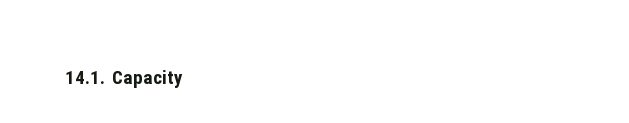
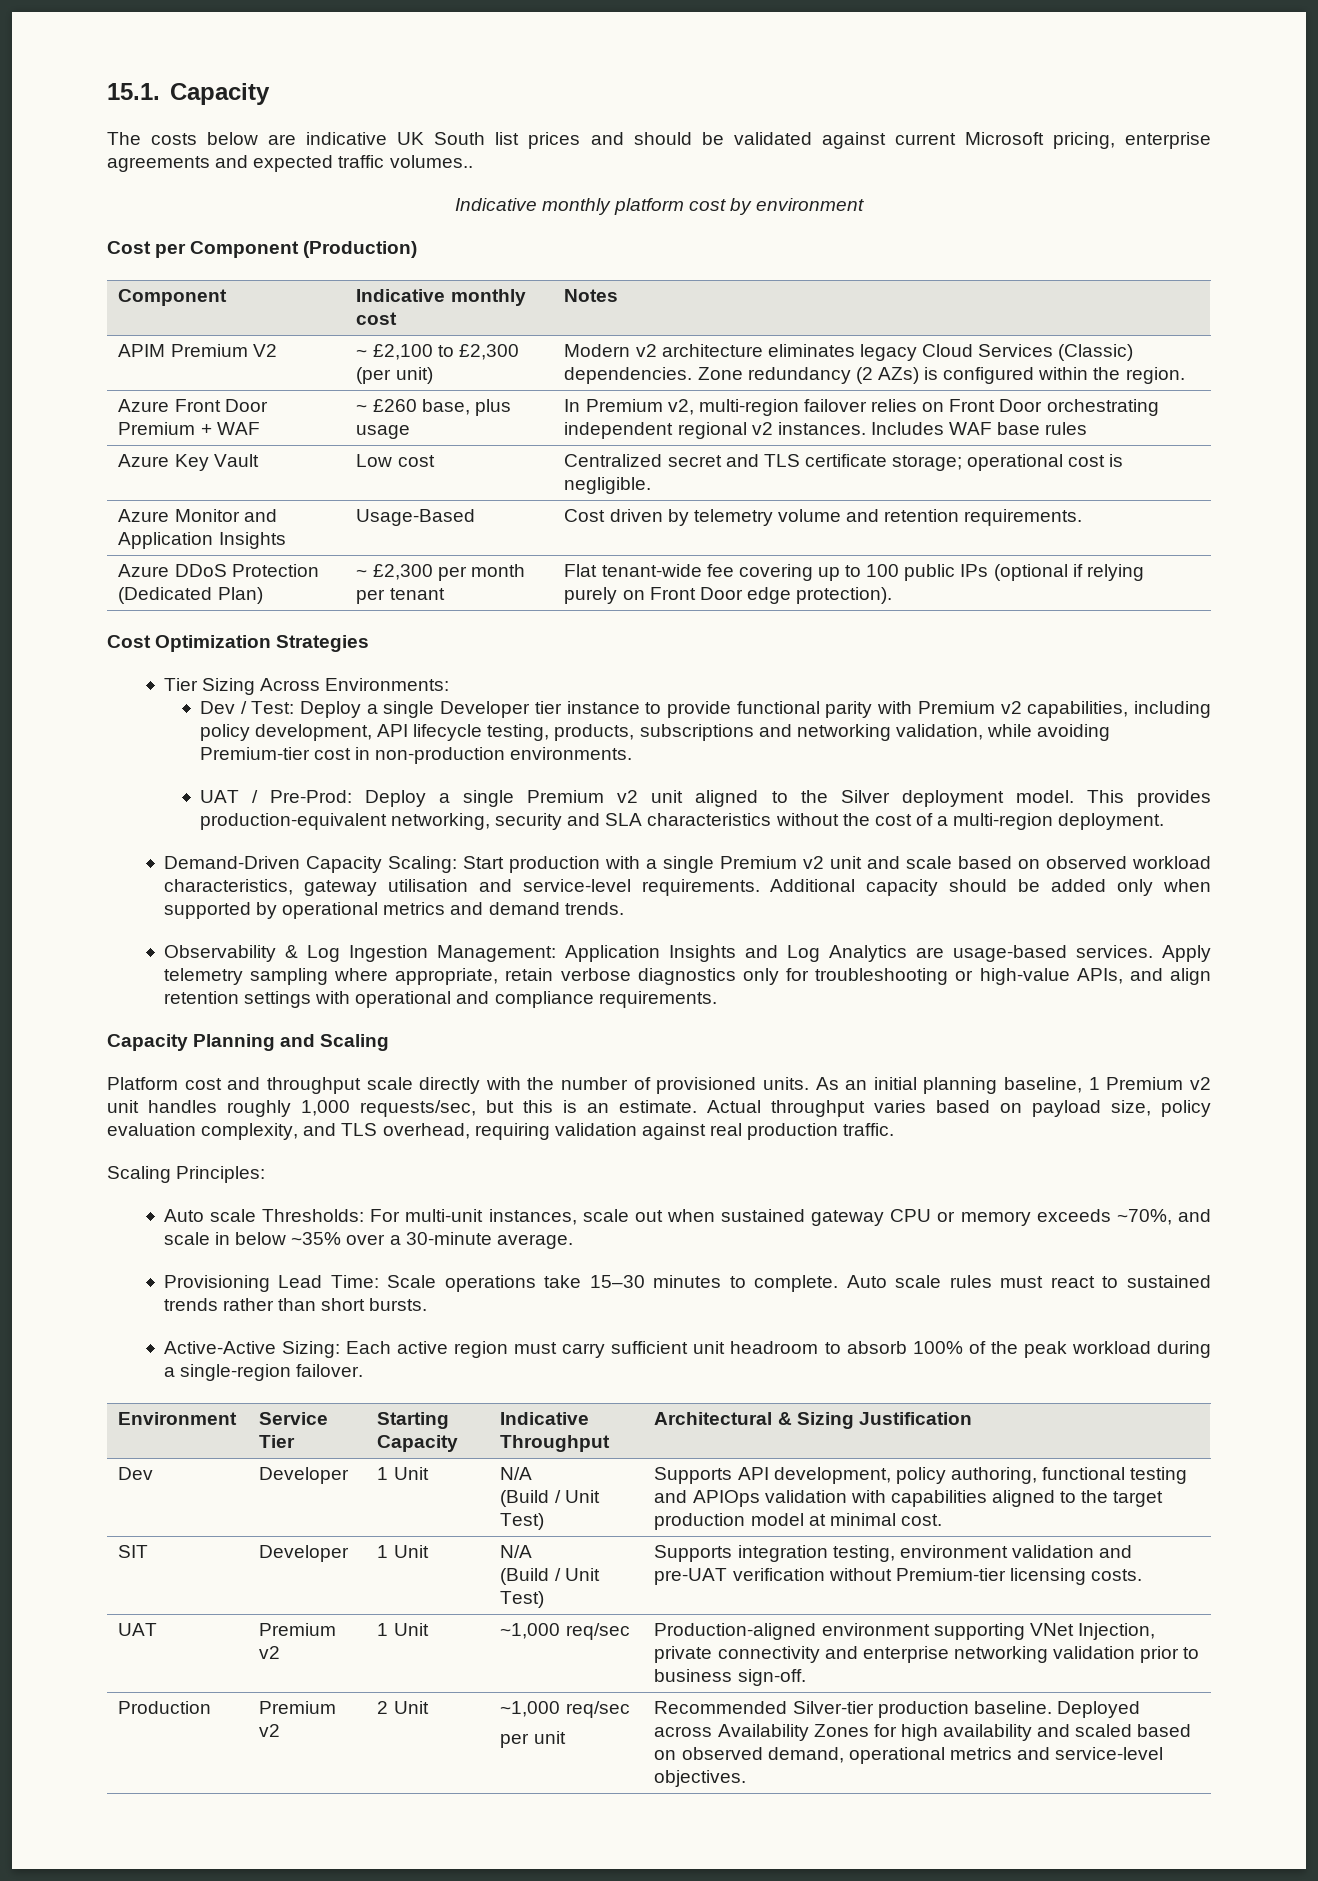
- 14.1. Capacity
+ 15.1. Capacity
+ The costs below are indicative UK South list prices and should be validated against current Microsoft pricing, enterprise agreements and expected traffic volumes..
+ Indicative monthly platform cost by environment
+ Cost per Component (Production)
+ Component | Indicative monthly cost | Notes
+ APIM Premium V2 | ~ £2,100 to £2,300 (per unit) | Modern v2 architecture eliminates legacy Cloud Services (Classic) dependencies. Zone redundancy (2 AZs) is configured within the region.
+ Azure Front Door Premium + WAF | ~ £260 base, plus usage | In Premium v2, multi-region failover relies on Front Door orchestrating independent regional v2 instances. Includes WAF base rules
+ Azure Key Vault | Low cost | Centralized secret and TLS certificate storage; operational cost is negligible.
+ Azure Monitor and Application Insights | Usage-Based | Cost driven by telemetry volume and retention requirements.
+ Azure DDoS Protection (Dedicated Plan) | ~ £2,300 per month per tenant | Flat tenant-wide fee covering up to 100 public IPs (optional if relying purely on Front Door edge protection).
+ Cost Optimization Strategies
+ Tier Sizing Across Environments:
+ Dev / Test: Deploy a single Developer tier instance to provide functional parity with Premium v2 capabilities, including policy development, API lifecycle testing, products, subscriptions and networking validation, while avoiding Premium-tier cost in non-production environments.
+ UAT / Pre-Prod: Deploy a single Premium v2 unit aligned to the Silver deployment model. This provides production-equivalent networking, security and SLA characteristics without the cost of a multi-region deployment.
+ Demand-Driven Capacity Scaling: Start production with a single Premium v2 unit and scale based on observed workload characteristics, gateway utilisation and service-level requirements. Additional capacity should be added only when supported by operational metrics and demand trends.
+ Observability & Log Ingestion Management: Application Insights and Log Analytics are usage-based services. Apply telemetry sampling where appropriate, retain verbose diagnostics only for troubleshooting or high-value APIs, and align retention settings with operational and compliance requirements.
+ Capacity Planning and Scaling
+ Platform cost and throughput scale directly with the number of provisioned units. As an initial planning baseline, 1 Premium v2 unit handles roughly 1,000 requests/sec, but this is an estimate. Actual throughput varies based on payload size, policy evaluation complexity, and TLS overhead, requiring validation against real production traffic.
+ Scaling Principles:
+ Auto scale Thresholds: For multi-unit instances, scale out when sustained gateway CPU or memory exceeds ~70%, and scale in below ~35% over a 30-minute average.
+ Provisioning Lead Time: Scale operations take 15–30 minutes to complete. Auto scale rules must react to sustained trends rather than short bursts.
+ Active-Active Sizing: Each active region must carry sufficient unit headroom to absorb 100% of the peak workload during a single-region failover.
+ Environment | Service Tier | Starting Capacity | Indicative Throughput | Architectural & Sizing Justification
+ Dev | Developer | 1 Unit | N/A
+ (Build / Unit Test) | Supports API development, policy authoring, functional testing and APIOps validation with capabilities aligned to the target production model at minimal cost.
+ SIT | Developer | 1 Unit | N/A
+ (Build / Unit Test) | Supports integration testing, environment validation and pre-UAT verification without Premium-tier licensing costs.
+ UAT | Premium v2 | 1 Unit | ~1,000 req/sec | Production-aligned environment supporting VNet Injection, private connectivity and enterprise networking validation prior to business sign-off.
+ Production | Premium v2 | 2 Unit | ~1,000 req/sec
+ per unit | Recommended Silver-tier production baseline. Deployed across Availability Zones for high availability and scaled based on observed demand, operational metrics and service-level objectives.

